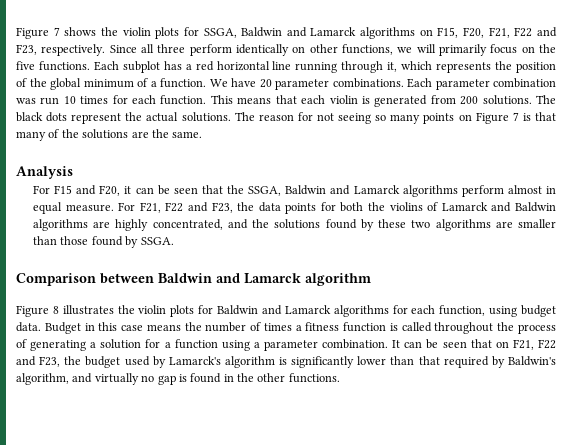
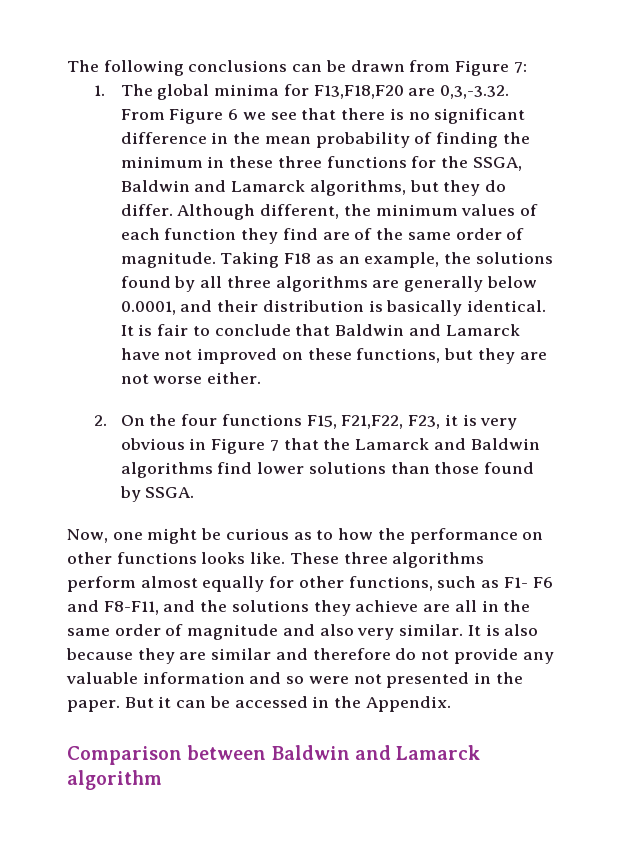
- Figure 7 shows the violin plots for SSGA, Baldwin and Lamarck algorithms on F15, F20, F21, F22 and F23, respectively. Since all three perform identically on other functions, we will primarily focus on the five functions. Each subplot has a red horizontal line running through it, which represents the position of the global minimum of a function. We have 20 parameter combinations. Each parameter combination was run 10 times for each function. This means that each violin is generated from 200 solutions. The black dots represent the actual solutions. The reason for not seeing so many points on Figure 7 is that many of the solutions are the same.
- Analysis
- For F15 and F20, it can be seen that the SSGA, Baldwin and Lamarck algorithms perform almost in equal measure. For F21, F22 and F23, the data points for both the violins of Lamarck and Baldwin algorithms are highly concentrated, and the solutions found by these two algorithms are smaller than those found by SSGA.
+ The following conclusions can be drawn from Figure 7:
+ 1. The global minima for F13,F18,F20 are 0,3,-3.32. From Figure 6 we see that there is no significant difference in the mean probability of finding the minimum in these three functions for the SSGA, Baldwin and Lamarck algorithms, but they do differ. Although different, the minimum values of each function they find are of the same order of magnitude. Taking F18 as an example, the solutions found by all three algorithms are generally below 0.0001, and their distribution is basically identical. It is fair to conclude that Baldwin and Lamarck have not improved on these functions, but they are not worse either.
+ 2. On the four functions F15, F21,F22, F23, it is very obvious in Figure 7 that the Lamarck and Baldwin algorithms find lower solutions than those found by SSGA.
+ Now, one might be curious as to how the performance on other functions looks like. These three algorithms perform almost equally for other functions, such as F1- F6 and F8-F11, and the solutions they achieve are all in the same order of magnitude and also very similar. It is also because they are similar and therefore do not provide any valuable information and so were not presented in the paper. But it can be accessed in the Appendix.
- Figure 8 illustrates the violin plots for Baldwin and Lamarck algorithms for each function, using budget data. Budget in this case means the number of times a fitness function is called throughout the process of generating a solution for a function using a parameter combination. It can be seen that on F21, F22 and F23, the budget used by Lamarck's algorithm is significantly lower than that required by Baldwin's algorithm, and virtually no gap is found in the other functions.

